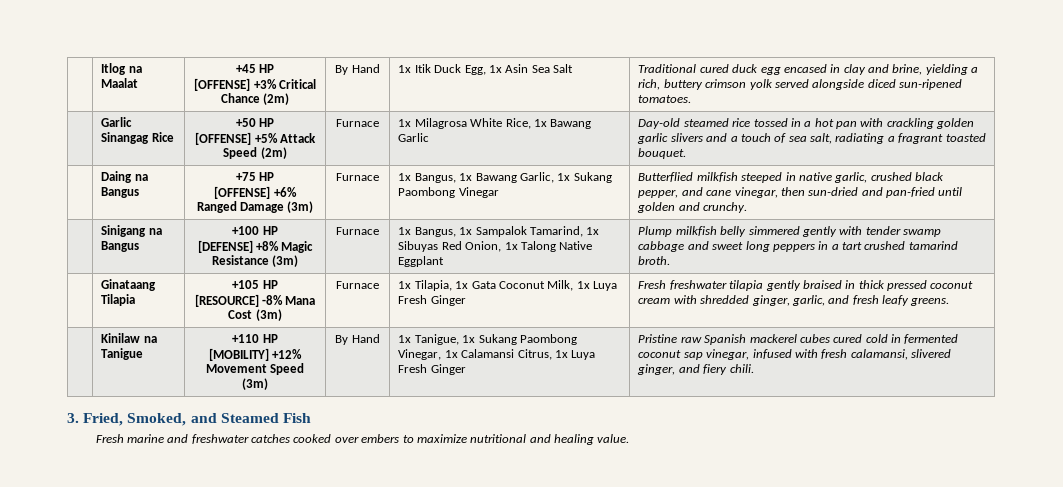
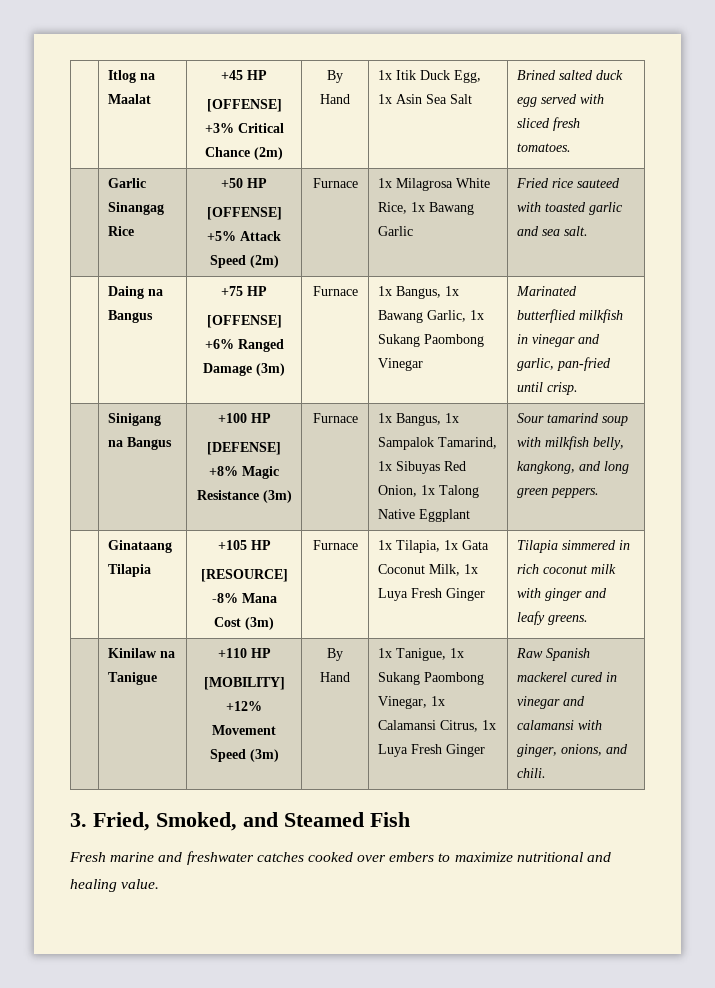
  | Itlog na Maalat | +45 HP
- [OFFENSE] +3% Critical Chance (2m) | By Hand | 1x Itik Duck Egg, 1x Asin Sea Salt | Traditional cured duck egg encased in clay and brine, yielding a rich, buttery crimson yolk served alongside diced sun-ripened tomatoes.
+ [OFFENSE] +3% Critical Chance (2m) | By Hand | 1x Itik Duck Egg, 1x Asin Sea Salt | Brined salted duck egg served with sliced fresh tomatoes.
- Day-old steamed rice tossed in a hot pan with crackling golden garlic slivers and a touch of sea salt, radiating a fragrant toasted bouquet.
+ Fried rice sauteed with toasted garlic and sea salt.
  | Daing na Bangus | +75 HP
- [OFFENSE] +6% Ranged Damage (3m) | Furnace | 1x Bangus, 1x Bawang Garlic, 1x Sukang Paombong Vinegar | Butterflied milkfish steeped in native garlic, crushed black pepper, and cane vinegar, then sun-dried and pan-fried until golden and crunchy.
+ [OFFENSE] +6% Ranged Damage (3m) | Furnace | 1x Bangus, 1x Bawang Garlic, 1x Sukang Paombong Vinegar | Marinated butterflied milkfish in vinegar and garlic, pan-fried until crisp.
- Plump milkfish belly simmered gently with tender swamp cabbage and sweet long peppers in a tart crushed tamarind broth.
+ Sour tamarind soup with milkfish belly, kangkong, and long green peppers.
  | Ginataang Tilapia | +105 HP
- [RESOURCE] -8% Mana Cost (3m) | Furnace | 1x Tilapia, 1x Gata Coconut Milk, 1x Luya Fresh Ginger | Fresh freshwater tilapia gently braised in thick pressed coconut cream with shredded ginger, garlic, and fresh leafy greens.
+ [RESOURCE] -8% Mana Cost (3m) | Furnace | 1x Tilapia, 1x Gata Coconut Milk, 1x Luya Fresh Ginger | Tilapia simmered in rich coconut milk with ginger and leafy greens.
- Pristine raw Spanish mackerel cubes cured cold in fermented coconut sap vinegar, infused with fresh calamansi, slivered ginger, and fiery chili.
+ Raw Spanish mackerel cured in vinegar and calamansi with ginger, onions, and chili.

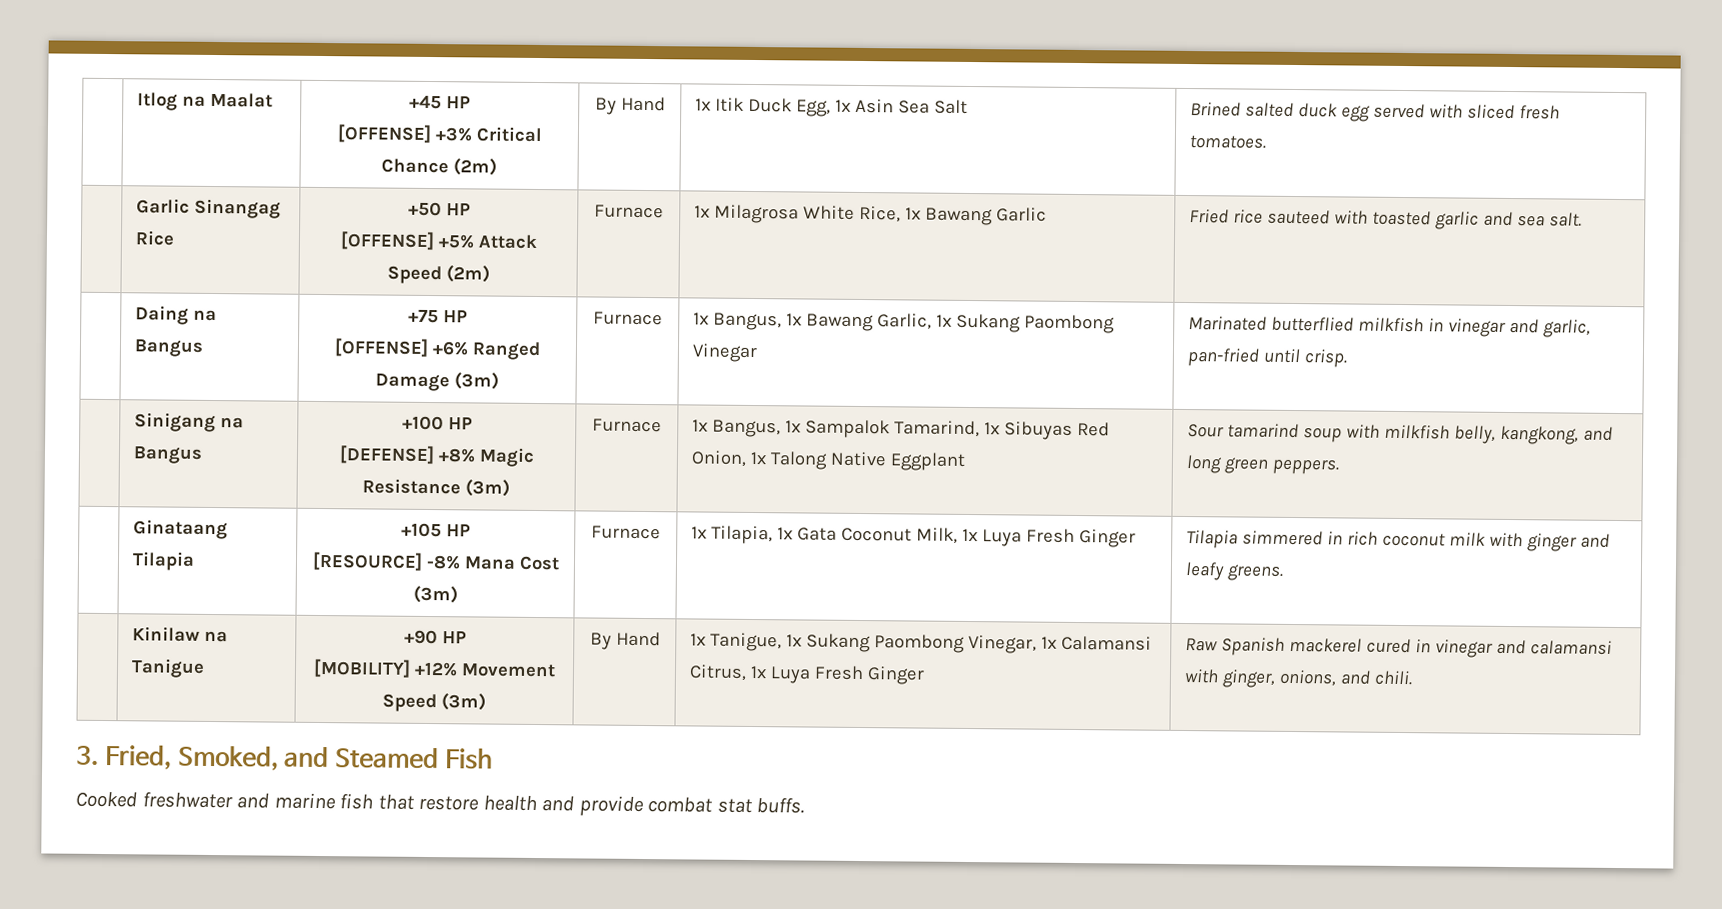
- | Kinilaw na Tanigue | +110 HP
+ | Kinilaw na Tanigue | +90 HP
- Fresh marine and freshwater catches cooked over embers to maximize nutritional and healing value.
+ Cooked freshwater and marine fish that restore health and provide combat stat buffs.

